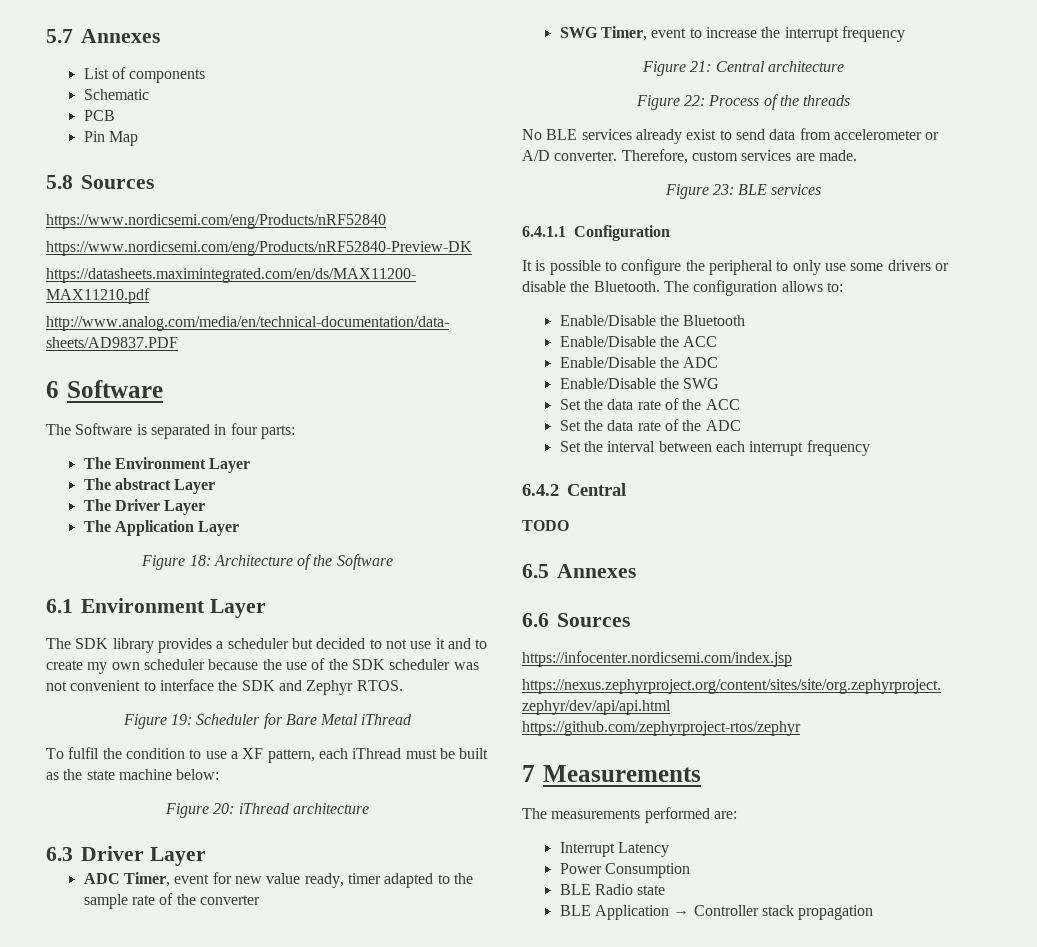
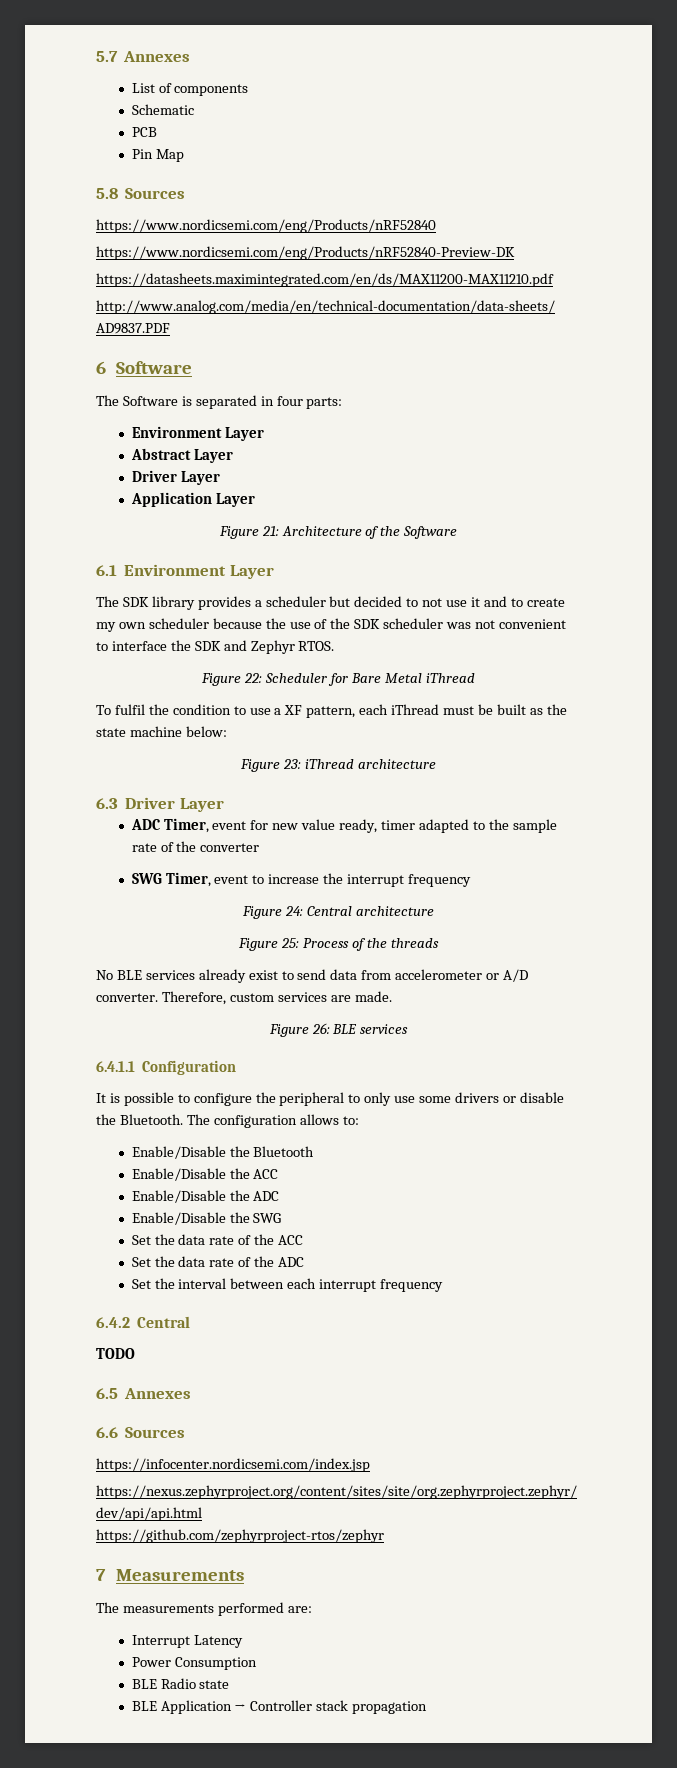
  The Software is separated in four parts:
- The Environment Layer
- The abstract Layer
- The Driver Layer
- The Application Layer
+ Environment Layer
+ Abstract Layer
+ Driver Layer
+ Application Layer
- Figure 18: Architecture of the Software
+ Figure 21: Architecture of the Software
- Figure 19: Scheduler for Bare Metal iThread
+ Figure 22: Scheduler for Bare Metal iThread
- Figure 20: iThread architecture
+ Figure 23: iThread architecture
- Figure 21: Central architecture
+ Figure 24: Central architecture
- Figure 22: Process of the threads
+ Figure 25: Process of the threads
- Figure 23: BLE services
+ Figure 26: BLE services

